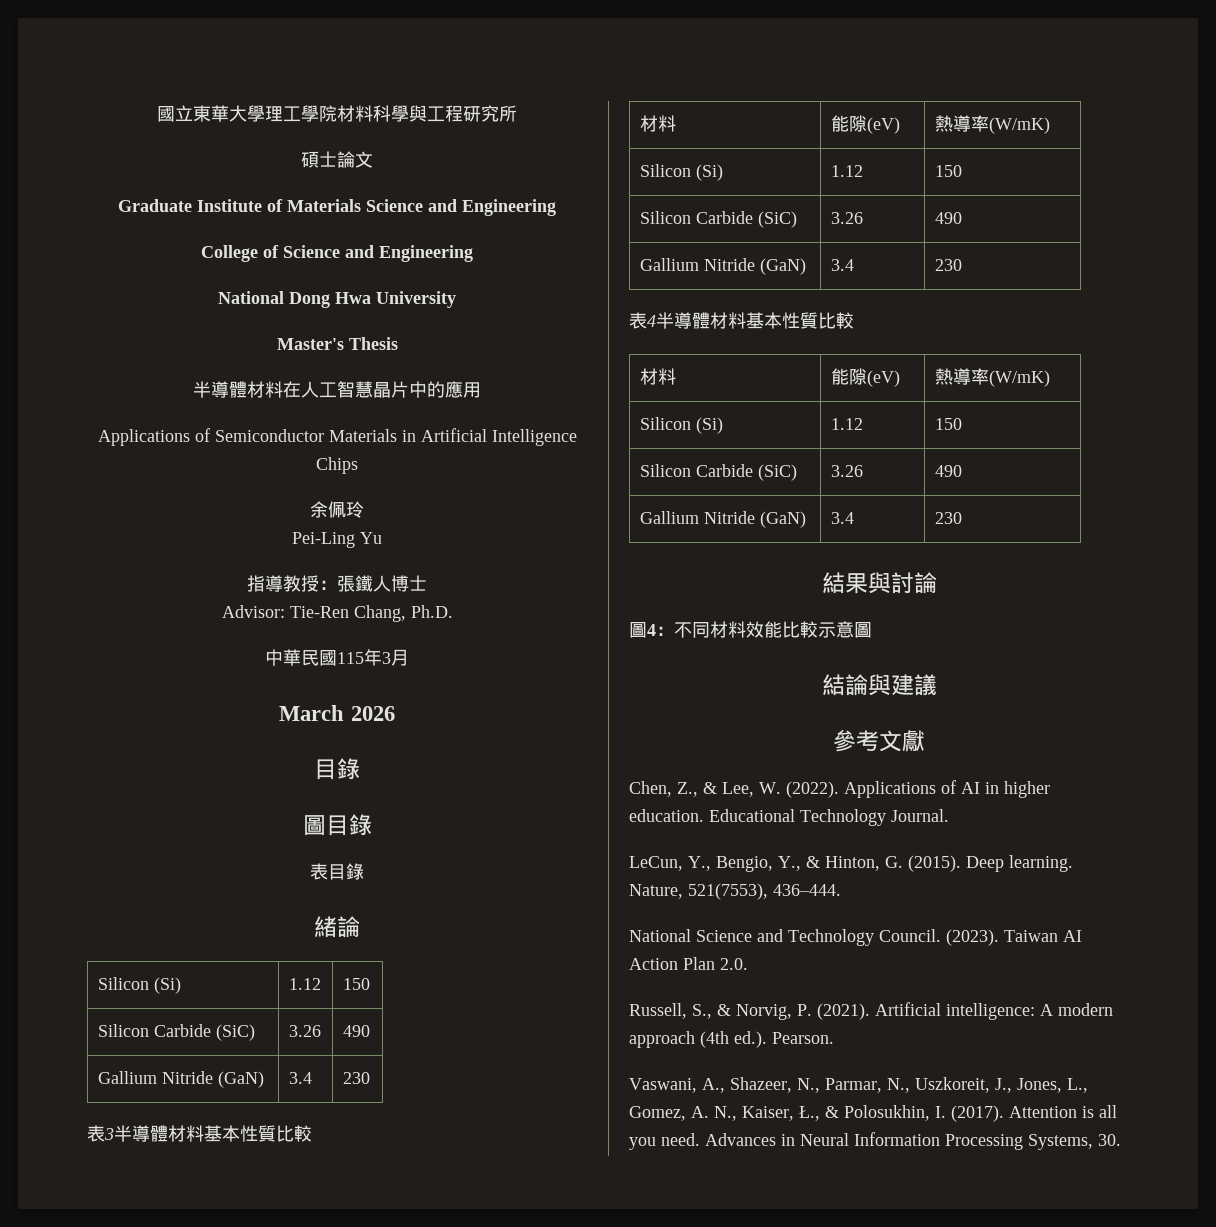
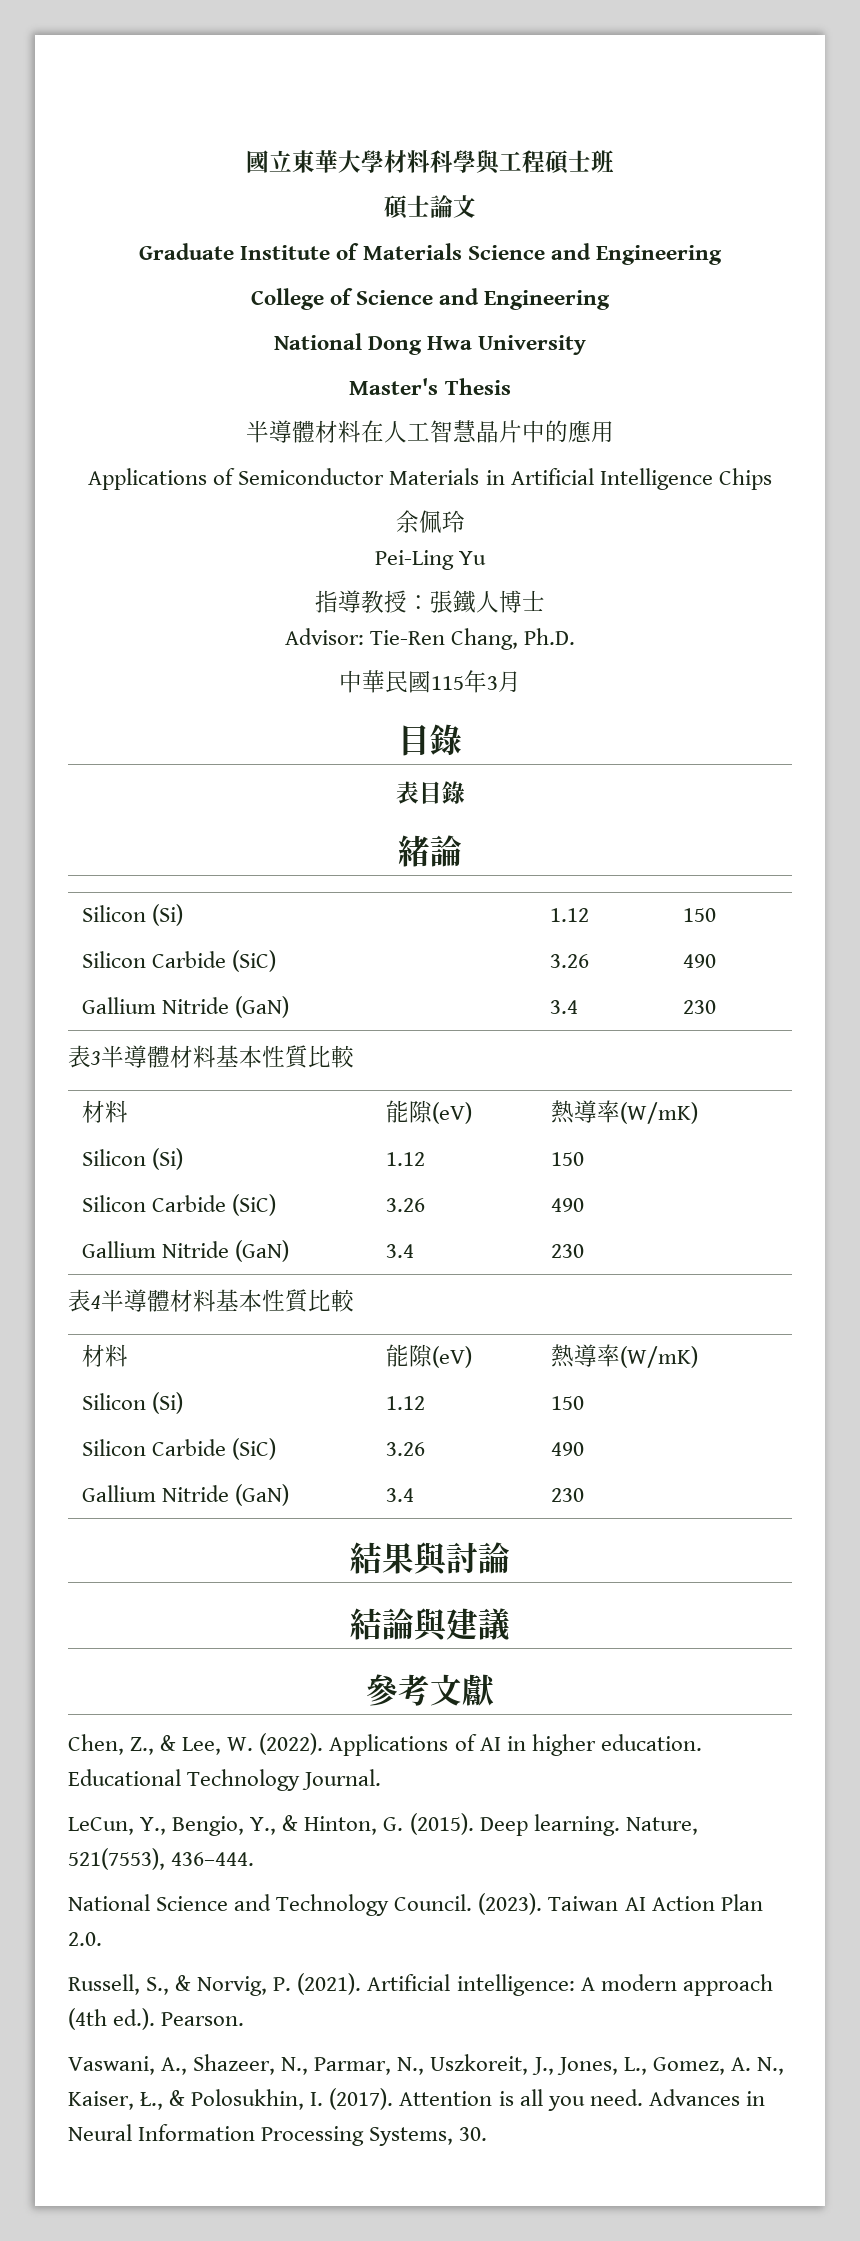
- 國立東華大學理工學院材料科學與工程研究所
+ 國立東華大學材料科學與工程碩士班
  中華民國115年3月
- March 2026
  目錄
- 圖目錄
- 圖4：不同材料效能比較示意圖

